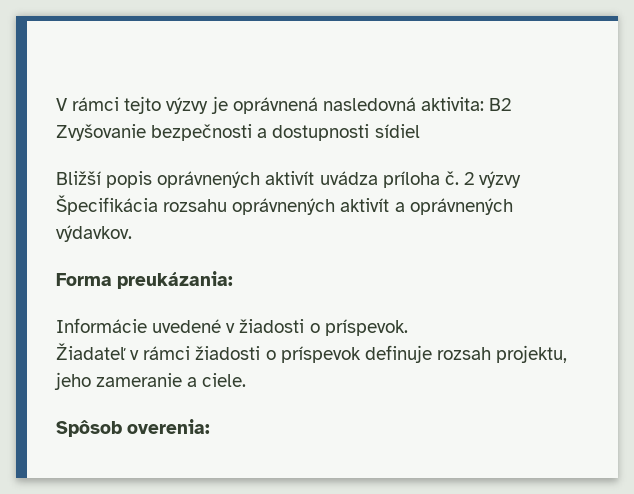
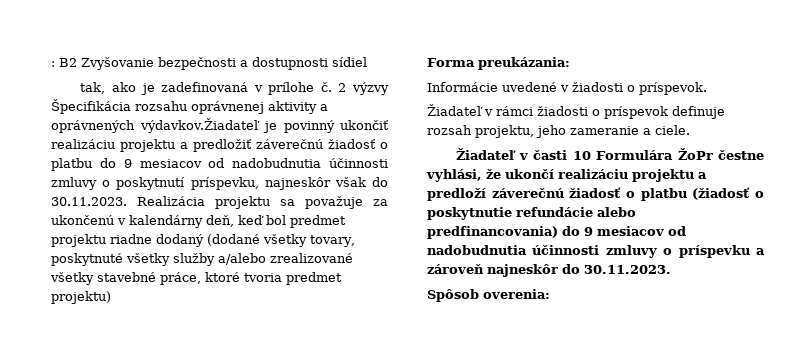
- V rámci tejto výzvy je oprávnená nasledovná aktivita: B2 Zvyšovanie bezpečnosti a dostupnosti sídiel
+ : B2 Zvyšovanie bezpečnosti a dostupnosti sídiel
- Bližší popis oprávnených aktivít uvádza príloha č.
+ tak, ako je zadefinovaná v prílohe č.
- 2 výzvy Špecifikácia rozsahu oprávnených aktivít a oprávnených výdavkov.
+ 2 výzvy Špecifikácia rozsahu oprávnenej aktivity a oprávnených výdavkov.Žiadateľ je povinný ukončiť realizáciu projektu a predložiť záverečnú žiadosť o platbu do 9 mesiacov od nadobudnutia účinnosti zmluvy o poskytnutí príspevku, najneskôr však do 30.11.2023. Realizácia projektu sa považuje za ukončenú v kalendárny deň, keď bol predmet projektu riadne dodaný (dodané všetky tovary, poskytnuté všetky služby a/alebo zrealizované všetky stavebné práce, ktoré tvoria predmet projektu)
+ Žiadateľ v časti 10 Formulára ŽoPr čestne vyhlási, že ukončí realizáciu projektu a predloží záverečnú žiadosť o platbu (žiadosť o poskytnutie refundácie alebo predfinancovania) do 9 mesiacov od nadobudnutia účinnosti zmluvy o príspevku a zároveň najneskôr do 30.11.2023.

